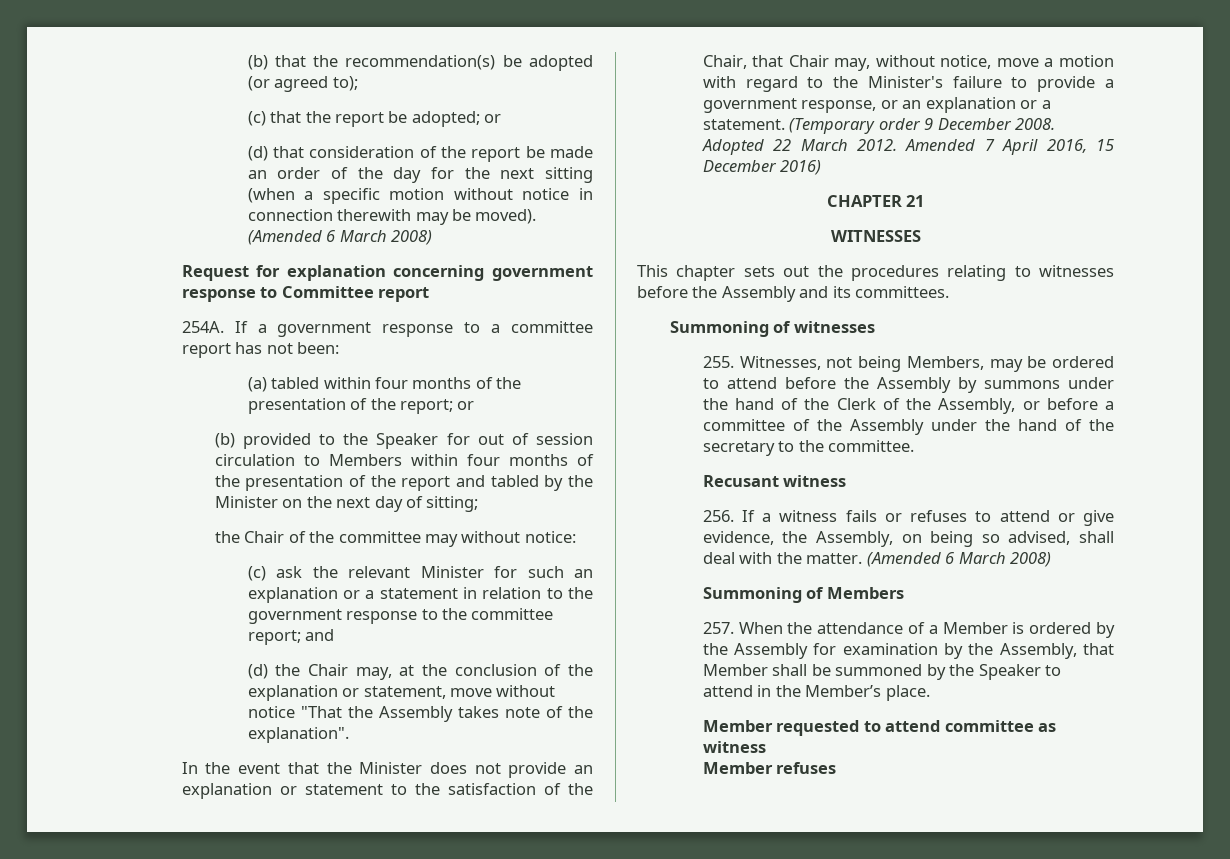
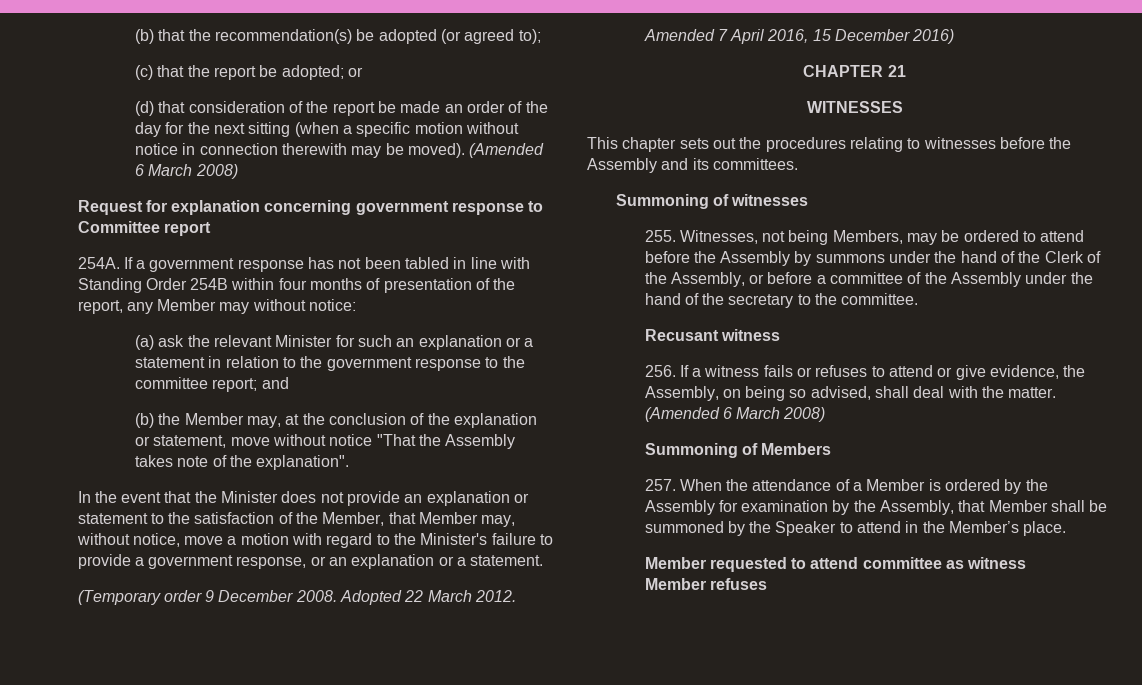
- If a government response to a committee report has not been:
- (a) tabled within four months of the presentation of the report; or
- (b) provided to the Speaker for out of session circulation to Members within four months of the presentation of the report and tabled by the Minister on the next day of sitting;
- the Chair of the committee may without notice:
+ If a government response has not been tabled in line with Standing Order 254B within four months of presentation of the report, any Member may without notice:
- (c) ask the relevant Minister for such an explanation or a statement in relation to the government response to the committee report; and
+ (a) ask the relevant Minister for such an explanation or a statement in relation to the government response to the committee report; and
- (d) the Chair may, at the conclusion of the explanation or statement, move without notice "That the Assembly takes note of the explanation".
+ (b) the Member may, at the conclusion of the explanation or statement, move without notice "That the Assembly takes note of the explanation".
- In the event that the Minister does not provide an explanation or statement to the satisfaction of the Chair, that Chair may, without notice, move a motion with regard to the Minister's failure to provide a government response, or an explanation or a statement. (Temporary order 9 December 2008.
+ In the event that the Minister does not provide an explanation or statement to the satisfaction of the Member, that Member may, without notice, move a motion with regard to the Minister's failure to provide a government response, or an explanation or a statement.
+ (Temporary order 9 December 2008.

